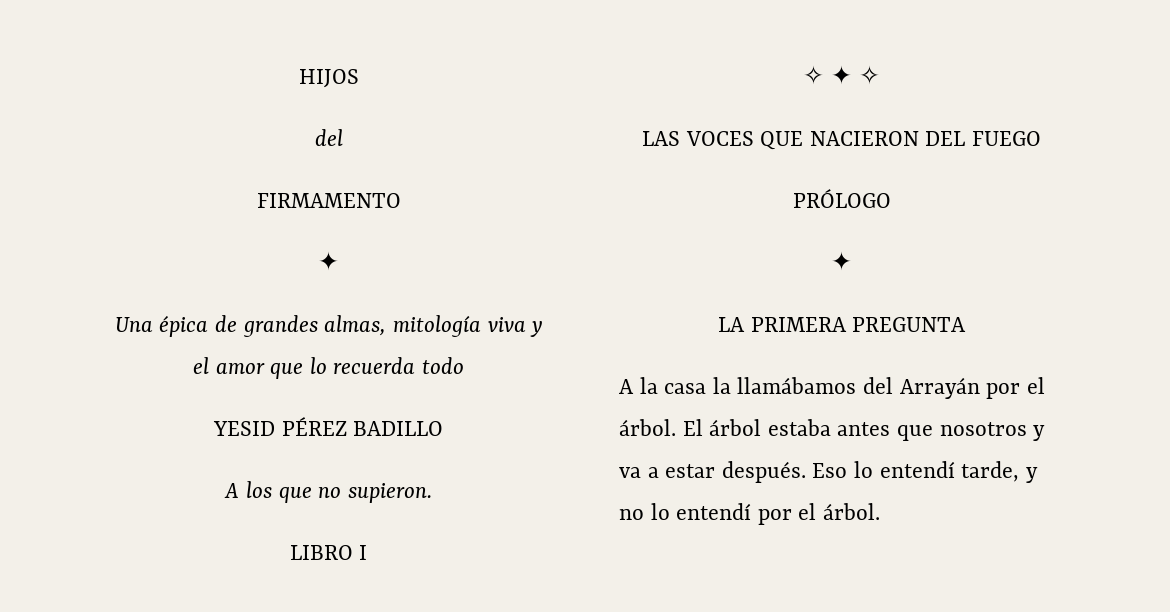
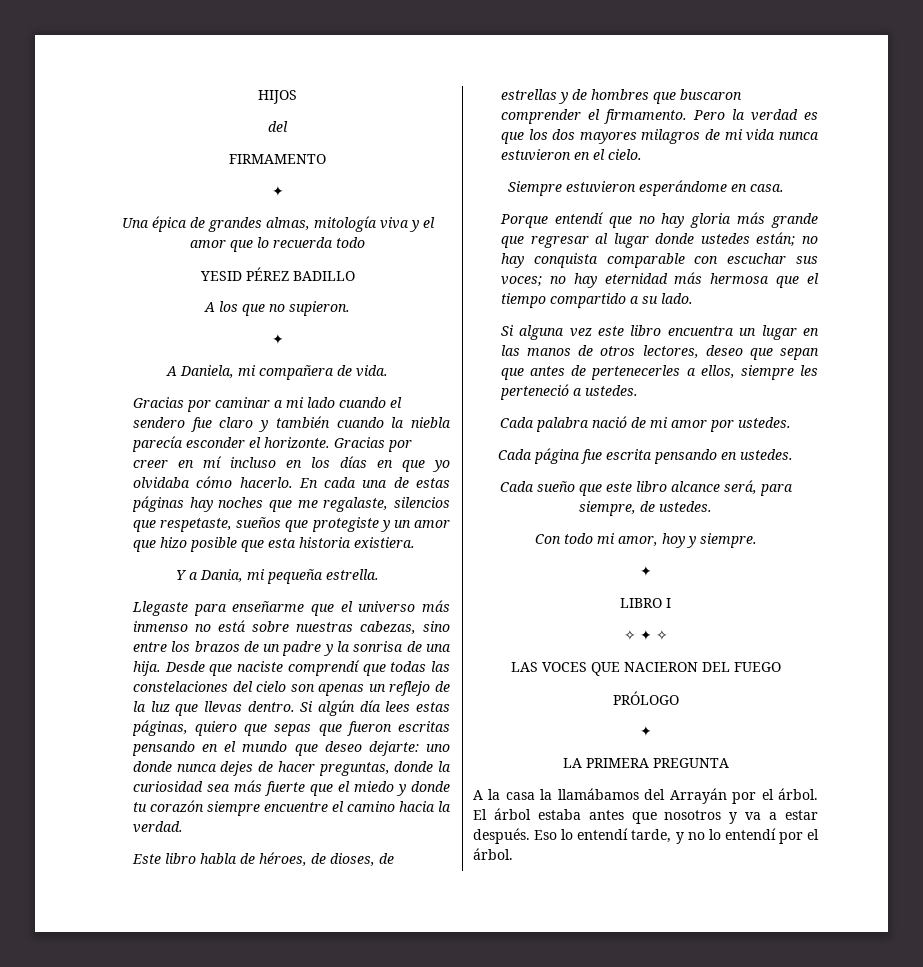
  A los que no supieron.
+ ✦
+ A Daniela, mi compañera de vida.
+ Gracias por caminar a mi lado cuando el sendero fue claro y también cuando la niebla parecía esconder el horizonte. Gracias por creer en mí incluso en los días en que yo olvidaba cómo hacerlo. En cada una de estas páginas hay noches que me regalaste, silencios que respetaste, sueños que protegiste y un amor que hizo posible que esta historia existiera.
+ Y a Dania, mi pequeña estrella.
+ Llegaste para enseñarme que el universo más inmenso no está sobre nuestras cabezas, sino entre los brazos de un padre y la sonrisa de una hija. Desde que naciste comprendí que todas las constelaciones del cielo son apenas un reflejo de la luz que llevas dentro. Si algún día lees estas páginas, quiero que sepas que fueron escritas pensando en el mundo que deseo dejarte: uno donde nunca dejes de hacer preguntas, donde la curiosidad sea más fuerte que el miedo y donde tu corazón siempre encuentre el camino hacia la verdad.
+ Este libro habla de héroes, de dioses, de estrellas y de hombres que buscaron comprender el firmamento. Pero la verdad es que los dos mayores milagros de mi vida nunca estuvieron en el cielo.
+ Siempre estuvieron esperándome en casa.
+ Porque entendí que no hay gloria más grande que regresar al lugar donde ustedes están; no hay conquista comparable con escuchar sus voces; no hay eternidad más hermosa que el tiempo compartido a su lado.
+ Si alguna vez este libro encuentra un lugar en las manos de otros lectores, deseo que sepan que antes de pertenecerles a ellos, siempre les perteneció a ustedes.
+ Cada palabra nació de mi amor por ustedes.
+ Cada página fue escrita pensando en ustedes.
+ Cada sueño que este libro alcance será, para siempre, de ustedes.
+ Con todo mi amor, hoy y siempre.
+ ✦

